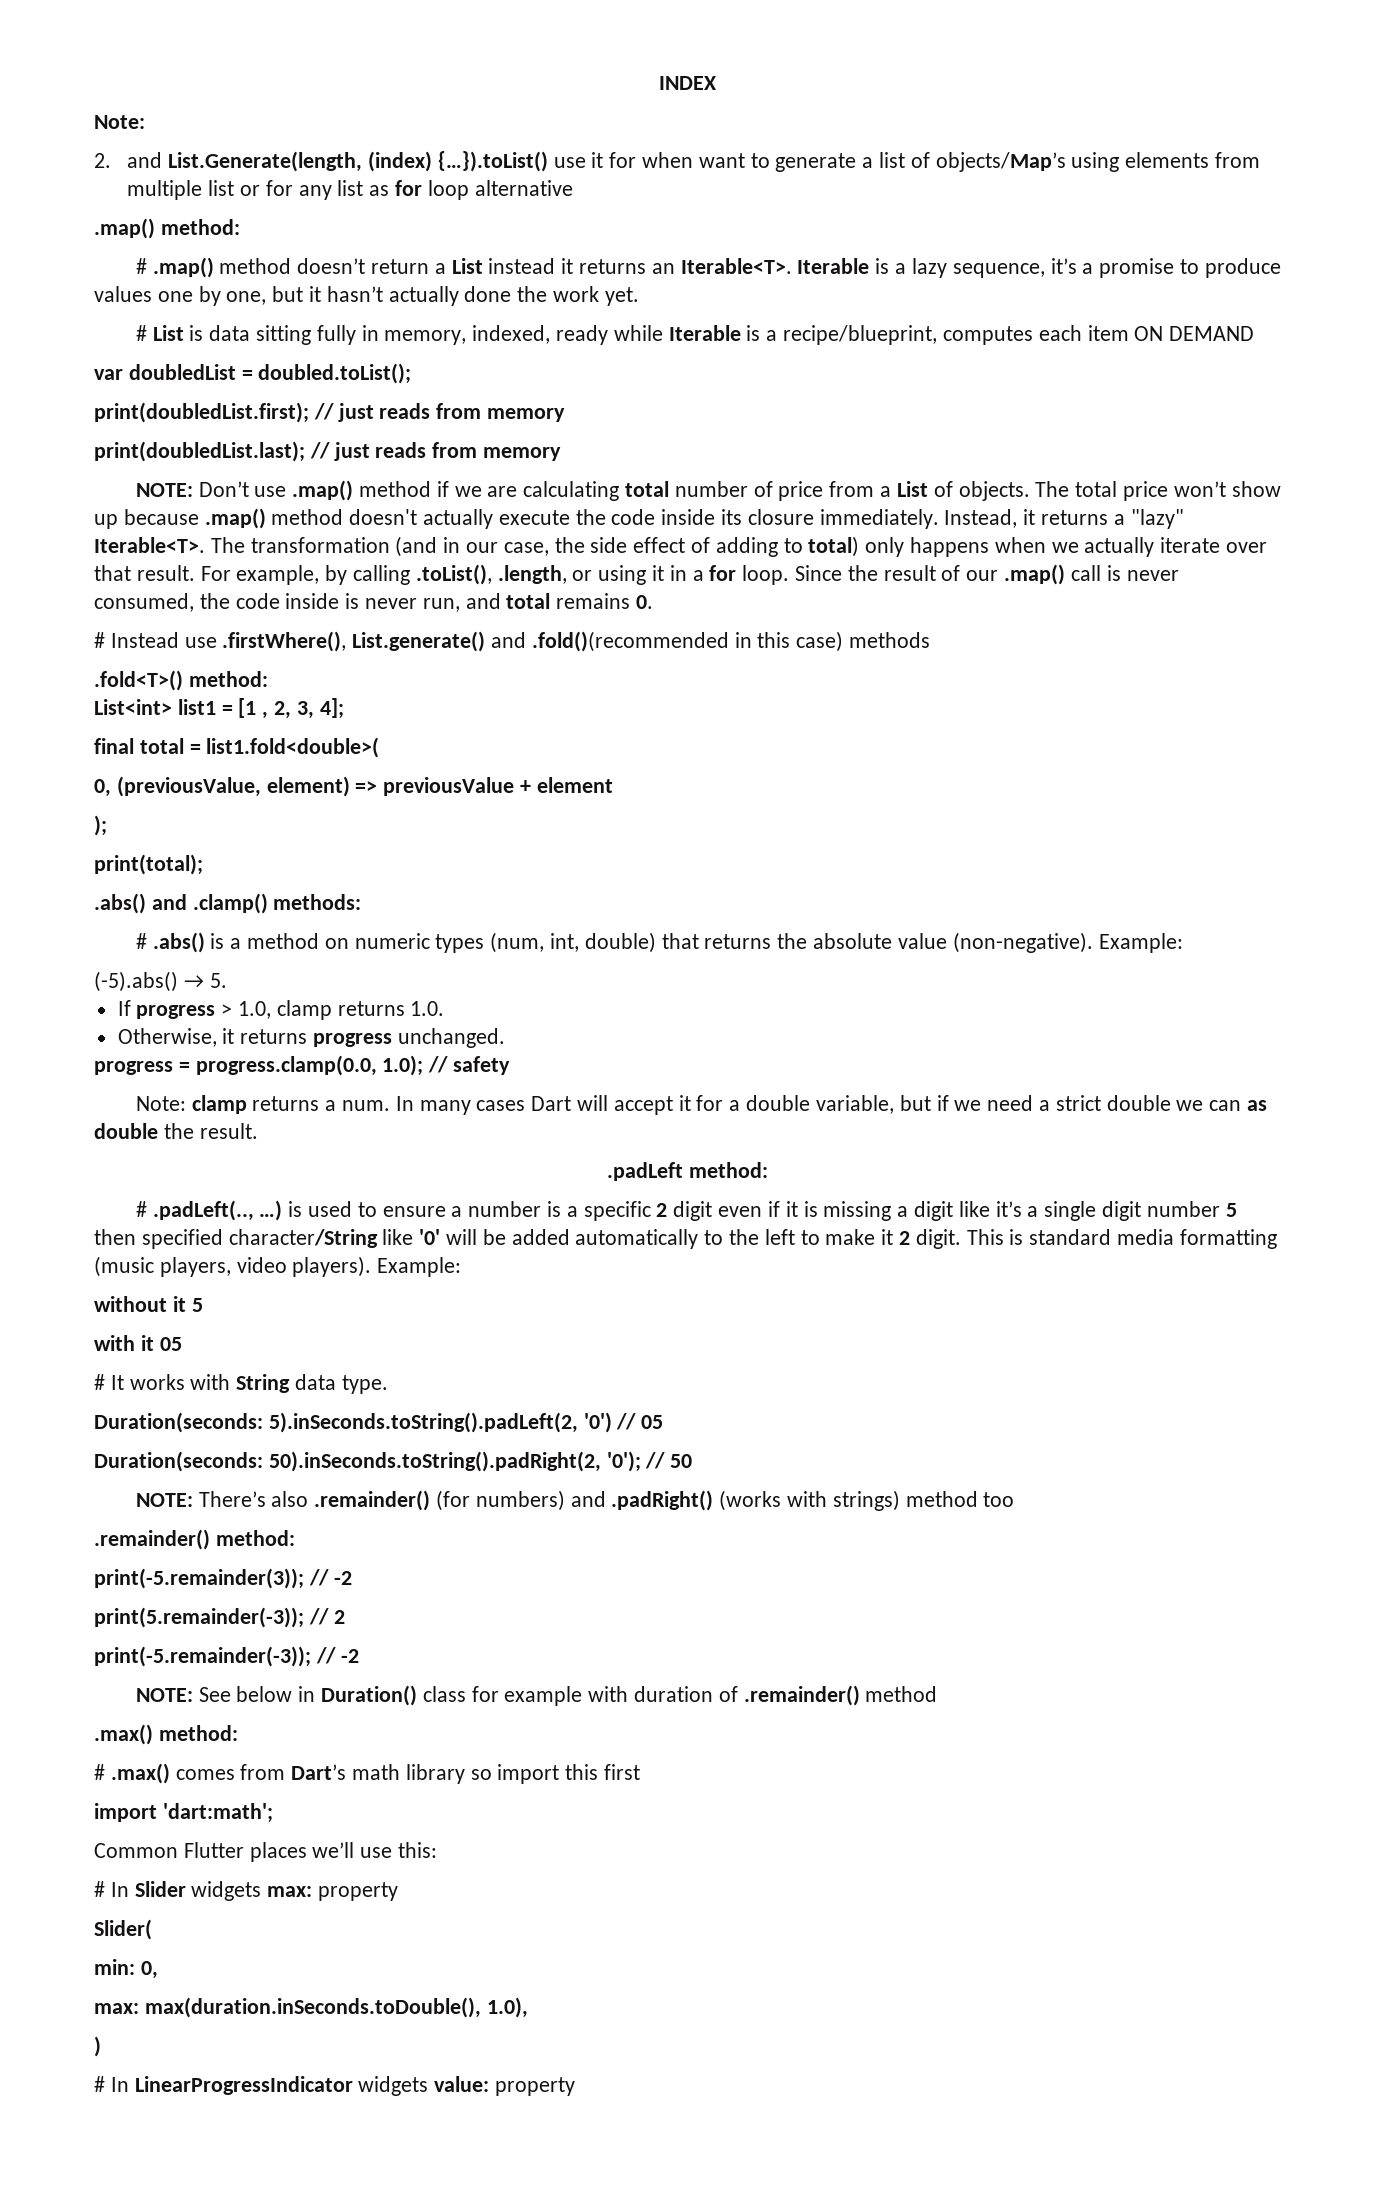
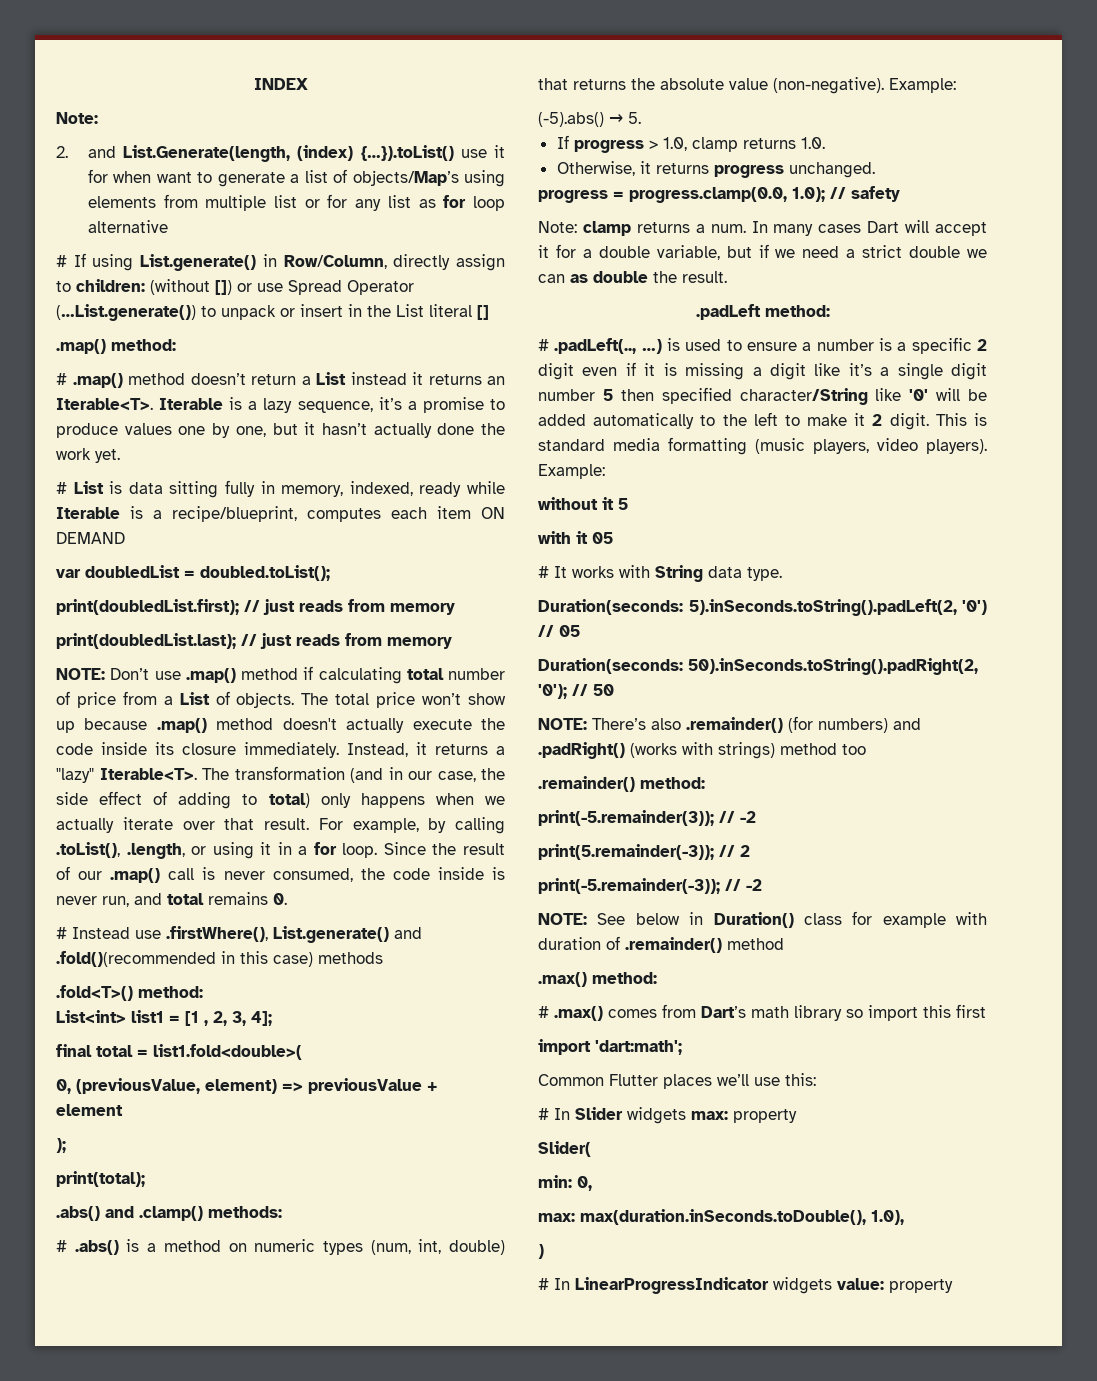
+ # If using List.generate() in Row/Column, directly assign to children: (without []) or use Spread Operator (…List.generate()) to unpack or insert in the List literal []
- NOTE: Don’t use .map() method if we are calculating total number of price from a List of objects.
+ NOTE: Don’t use .map() method if calculating total number of price from a List of objects.

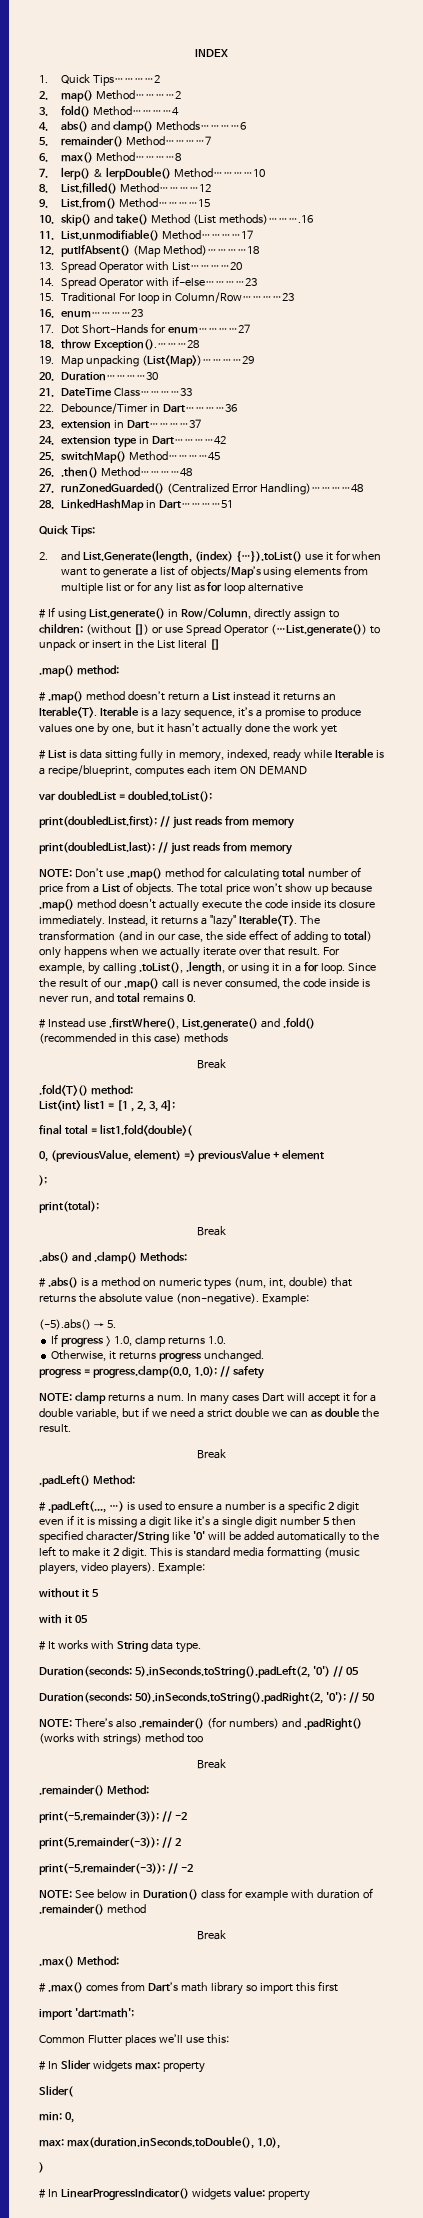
  INDEX
- Note:
+ 1. Quick Tips…………2
+ 2. map() Method…………2
+ 3. fold() Method…………4
+ 4. abs() and clamp() Methods…………6
+ 5. remainder() Method…………7
+ 6. max() Method…………8
+ 7. lerp() & lerpDouble() Method…………10
+ 8. List.filled() Method…………12
+ 9. List.from() Method…………15
+ 10. skip() and take() Method (List methods)……….16
+ 11. List.unmodifiable() Method…………17
+ 12. putIfAbsent() (Map Method)…………18
+ 13. Spread Operator with List…………20
+ 14. Spread Operator with if-else…………23
+ 15. Traditional For loop in Column/Row…………23
+ 16. enum…………23
+ 17. Dot Short-Hands for enum…………27
+ 18. throw Exception().………28
+ 19. Map unpacking (List<Map>)…………29
+ 20. Duration…………30
+ 21. DateTime Class…………33
+ 22. Debounce/Timer in Dart…………36
+ 23. extension in Dart…………37
+ 24. extension type in Dart…………42
+ 25. switchMap() Method…………45
+ 26. .then() Method…………48
+ 27. runZonedGuarded() (Centralized Error Handling)…………48
+ 28. LinkedHashMap in Dart…………51
+ Quick Tips:
- Iterable is a lazy sequence, it’s a promise to produce values one by one, but it hasn’t actually done the work yet.
+ Iterable is a lazy sequence, it’s a promise to produce values one by one, but it hasn’t actually done the work yet
- NOTE: Don’t use .map() method if calculating total number of price from a List of objects.
+ NOTE: Don’t use .map() method for calculating total number of price from a List of objects.
- # Instead use .firstWhere(), List.generate() and .fold()(recommended in this case) methods
+ # Instead use .firstWhere(), List.generate() and .fold() (recommended in this case) methods
+ Break
  print(total);
+ Break
- .abs() and .clamp() methods:
+ .abs() and .clamp() Methods:
- Note: clamp returns a num.
+ NOTE: clamp returns a num.
  In many cases Dart will accept it for a double variable, but if we need a strict double we can as double the result.
- .padLeft method:
- # .padLeft(.., …) is used to ensure a number is a specific 2 digit even if it is missing a digit like it’s a single digit number 5 then specified character/String like '0' will be added automatically to the left to make it 2 digit.
+ Break
+ .padLeft() Method:
+ # .padLeft(..., …) is used to ensure a number is a specific 2 digit even if it is missing a digit like it’s a single digit number 5 then specified character/String like '0' will be added automatically to the left to make it 2 digit.
  NOTE: There’s also .remainder() (for numbers) and .padRight() (works with strings) method too
- .remainder() method:
+ Break
+ .remainder() Method:
  NOTE: See below in Duration() class for example with duration of .remainder() method
- .max() method:
+ Break
+ .max() Method:
- # In LinearProgressIndicator widgets value: property
+ # In LinearProgressIndicator() widgets value: property

